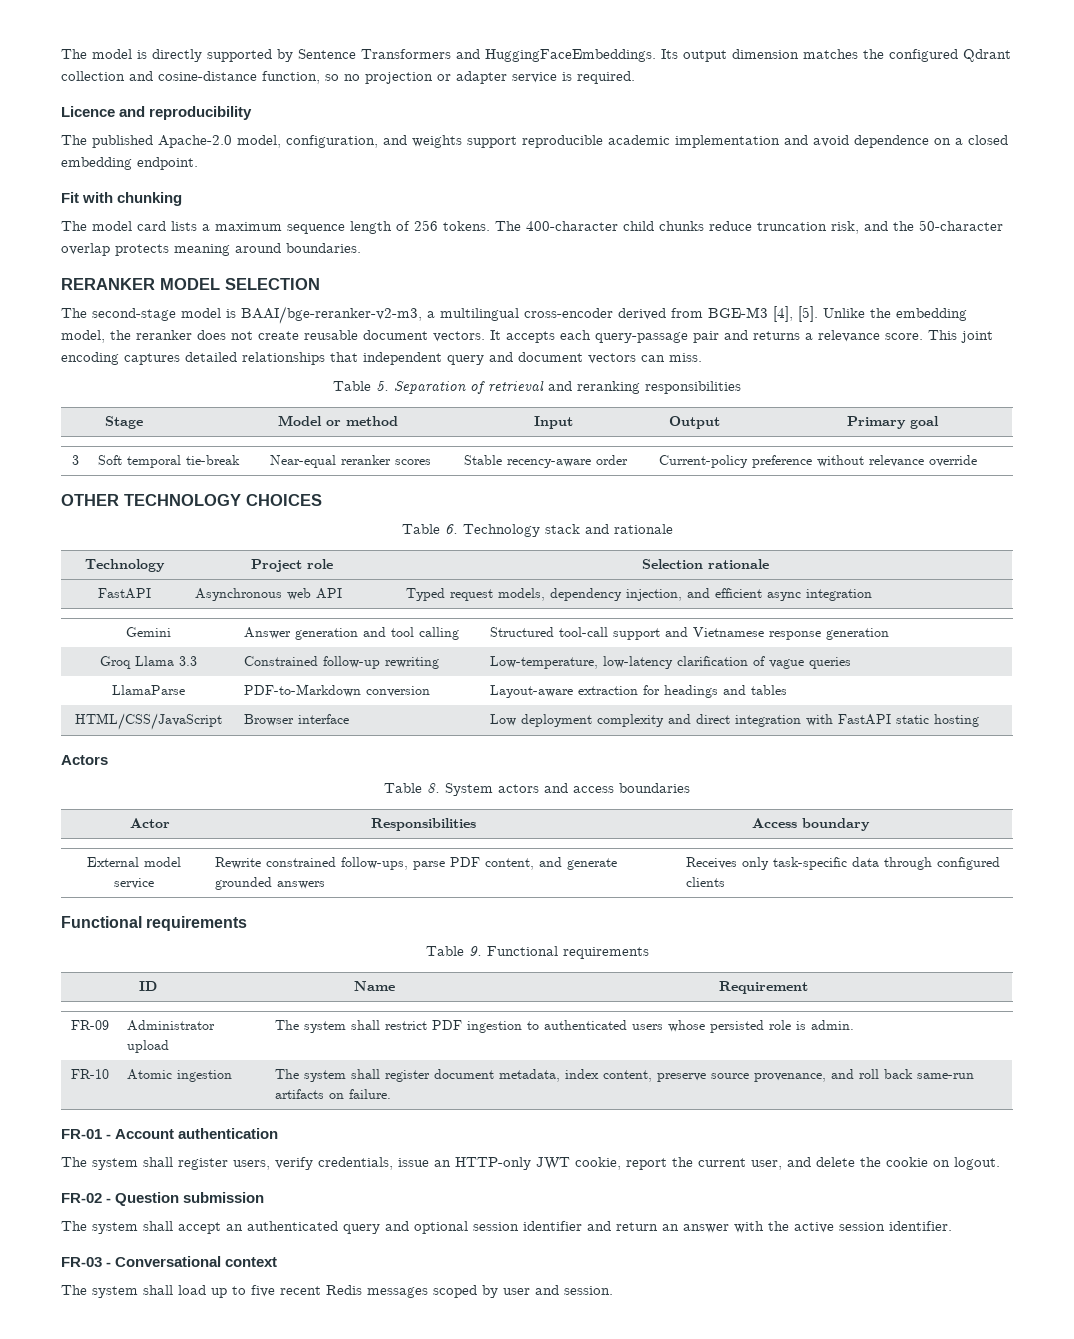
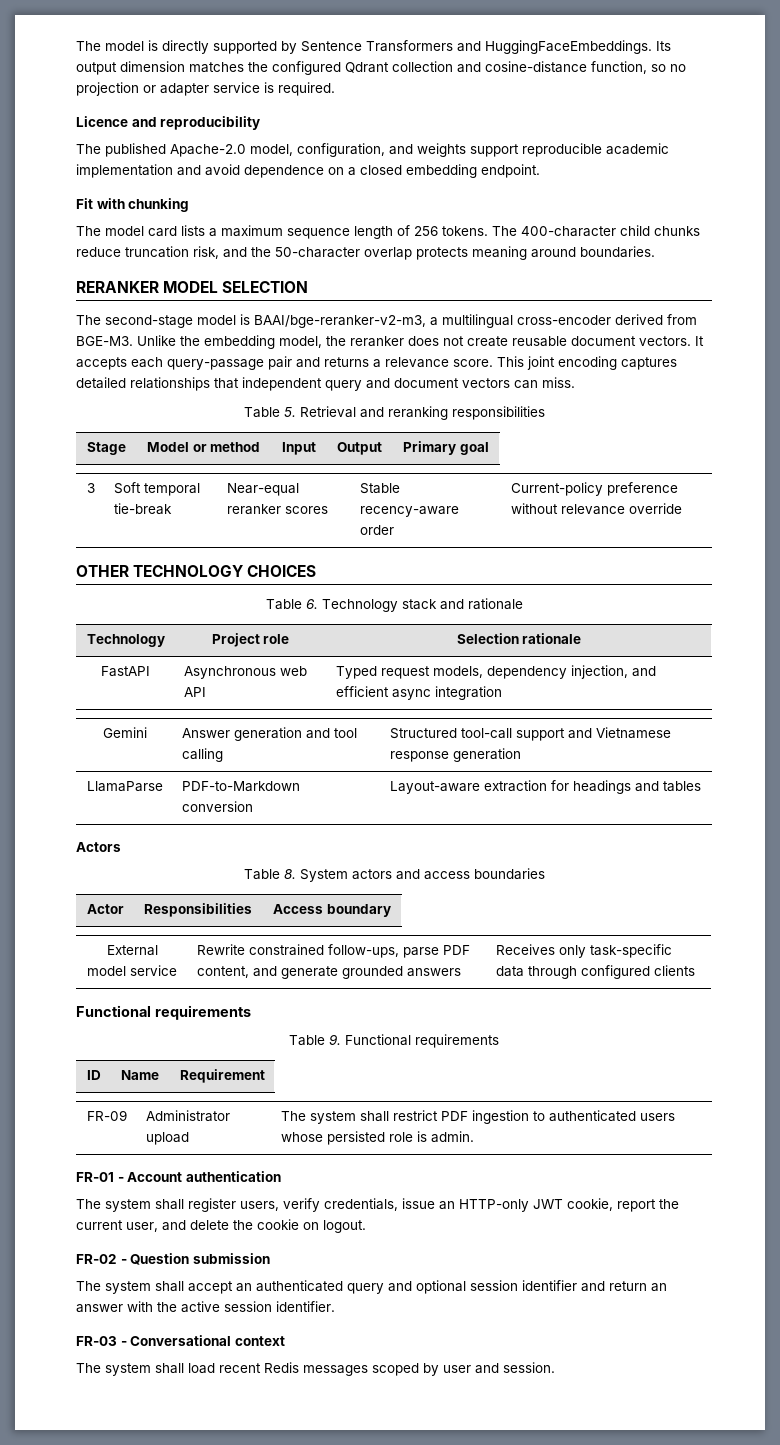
- The second-stage model is BAAI/bge-reranker-v2-m3, a multilingual cross-encoder derived from BGE-M3 [4], [5].
+ The second-stage model is BAAI/bge-reranker-v2-m3, a multilingual cross-encoder derived from BGE-M3.
- Table 5. Separation of retrieval and reranking responsibilities
+ Table 5. Retrieval and reranking responsibilities
- Groq Llama 3.3 | Constrained follow-up rewriting | Low-temperature, low-latency clarification of vague queries
- HTML/CSS/JavaScript | Browser interface | Low deployment complexity and direct integration with FastAPI static hosting
- FR-10 | Atomic ingestion | The system shall register document metadata, index content, preserve source provenance, and roll back same-run artifacts on failure.
- The system shall load up to five recent Redis messages scoped by user and session.
+ The system shall load recent Redis messages scoped by user and session.

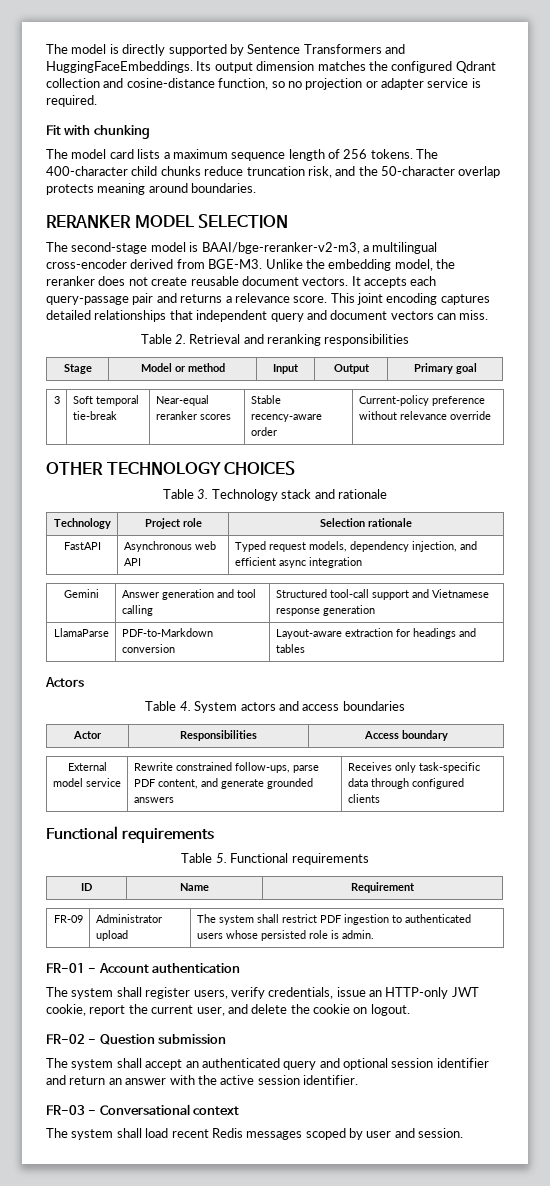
- Licence and reproducibility
- The published Apache-2.0 model, configuration, and weights support reproducible academic implementation and avoid dependence on a closed embedding endpoint.
- Table 5. Retrieval and reranking responsibilities
+ Table 2. Retrieval and reranking responsibilities
- Table 6. Technology stack and rationale
+ Table 3. Technology stack and rationale
- Table 8. System actors and access boundaries
+ Table 4. System actors and access boundaries
- Table 9. Functional requirements
+ Table 5. Functional requirements

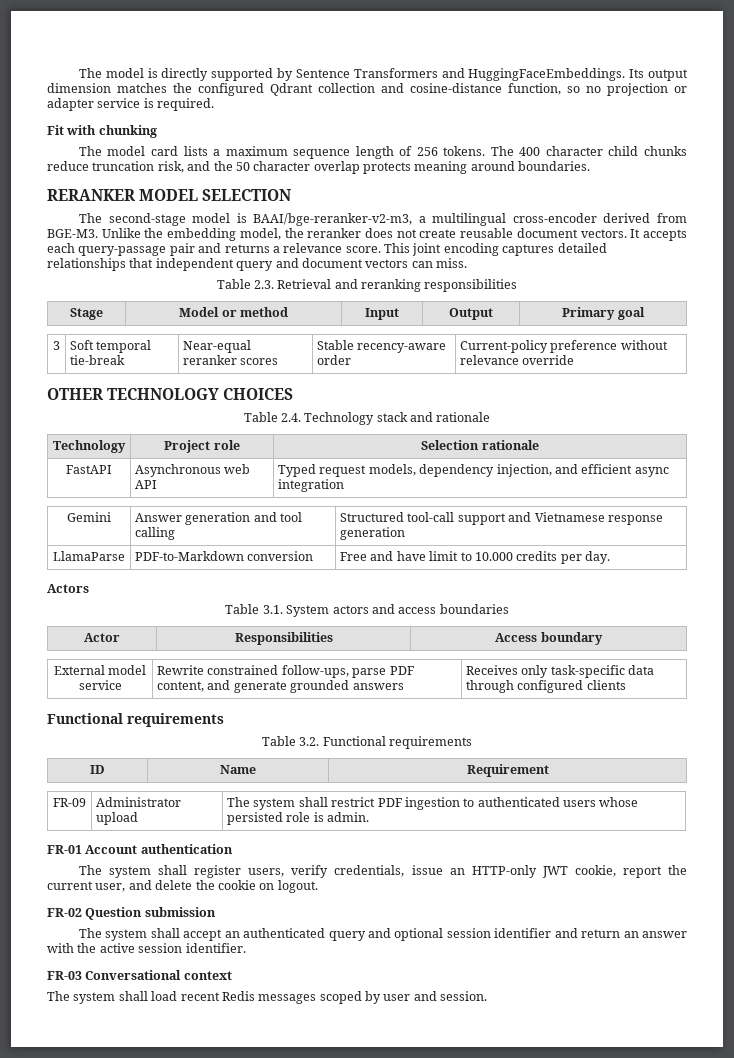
- The 400-character child chunks reduce truncation risk, and the 50-character overlap protects meaning around boundaries.
+ The 400 character child chunks reduce truncation risk, and the 50 character overlap protects meaning around boundaries.
- Table 2. Retrieval and reranking responsibilities
+ Table 2.3. Retrieval and reranking responsibilities
- Table 3. Technology stack and rationale
+ Table 2.4. Technology stack and rationale
- LlamaParse | PDF-to-Markdown conversion | Layout-aware extraction for headings and tables
+ LlamaParse | PDF-to-Markdown conversion | Free and have limit to 10.000 credits per day.
- Table 4. System actors and access boundaries
+ Table 3.1. System actors and access boundaries
- Table 5. Functional requirements
+ Table 3.2. Functional requirements
- FR-01 - Account authentication
+ FR-01 Account authentication
- FR-02 - Question submission
+ FR-02 Question submission
- FR-03 - Conversational context
+ FR-03 Conversational context

